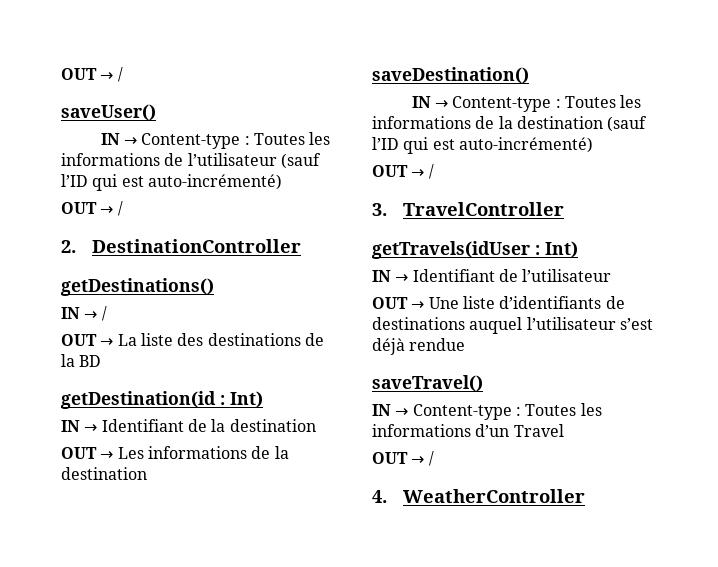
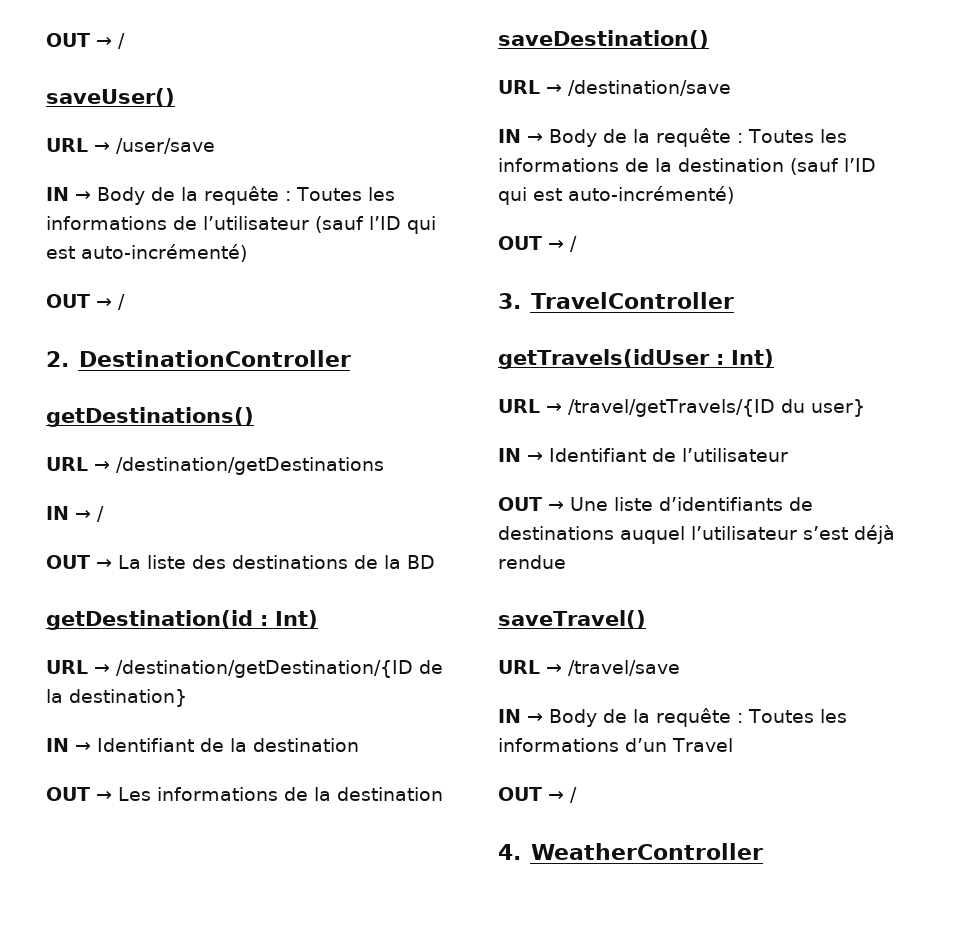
- IN → Content-type : Toutes les informations de l’utilisateur (sauf l’ID qui est auto-incrémenté)
+ URL → /user/save
+ IN → Body de la requête : Toutes les informations de l’utilisateur (sauf l’ID qui est auto-incrémenté)
+ URL → /destination/getDestinations
+ URL → /destination/getDestination/{ID de la destination}
- IN → Content-type : Toutes les informations de la destination (sauf l’ID qui est auto-incrémenté)
+ URL → /destination/save
+ IN → Body de la requête : Toutes les informations de la destination (sauf l’ID qui est auto-incrémenté)
+ URL → /travel/getTravels/{ID du user}
- IN → Content-type : Toutes les informations d’un Travel
+ URL → /travel/save
+ IN → Body de la requête : Toutes les informations d’un Travel

